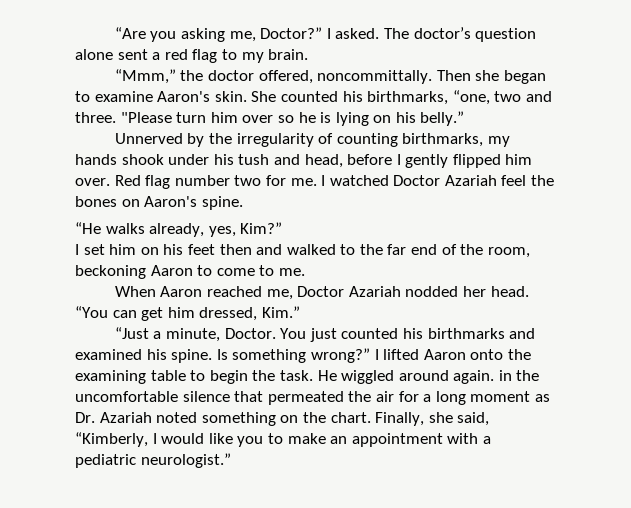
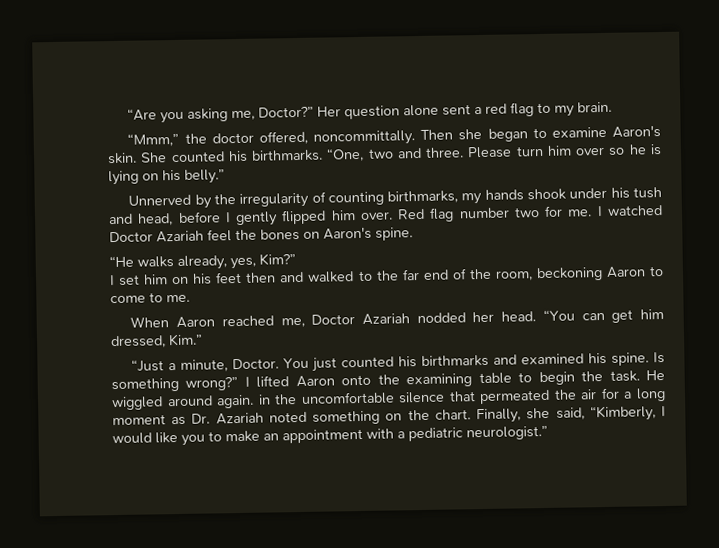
- I asked. The doctor’s question alone sent a red flag to my brain.
+ Her question alone sent a red flag to my brain.
- She counted his birthmarks, “one, two and three.
+ She counted his birthmarks. “One, two and three.
- "Please turn him over so he is lying on his belly.”
+ Please turn him over so he is lying on his belly.”

